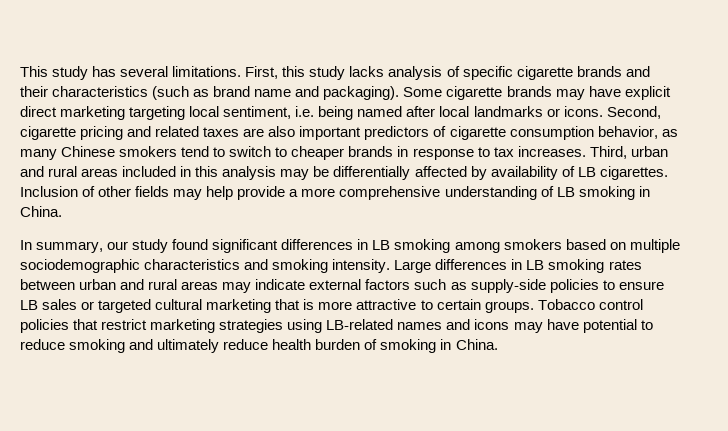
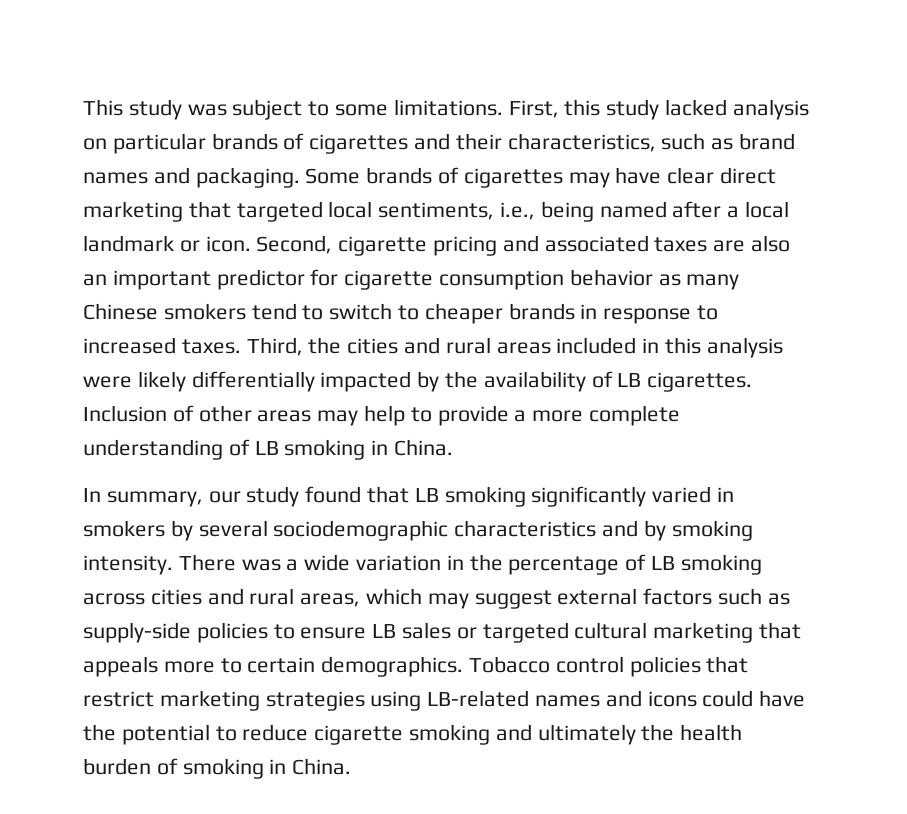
- This study has several limitations. First, this study lacks analysis of specific cigarette brands and their characteristics (such as brand name and packaging). Some cigarette brands may have explicit direct marketing targeting local sentiment, i.e. being named after local landmarks or icons.
+ This study was subject to some limitations. First, this study lacked analysis on particular brands of cigarettes and their characteristics, such as brand names and packaging. Some brands of cigarettes may have clear direct marketing that targeted local sentiments, i.e., being named after a local landmark or icon.
- Second, cigarette pricing and related taxes are also important predictors of cigarette consumption behavior, as many Chinese smokers tend to switch to cheaper brands in response to tax increases. Third, urban and rural areas included in this analysis may be differentially affected by availability of LB cigarettes.
+ Second, cigarette pricing and associated taxes are also an important predictor for cigarette consumption behavior as many Chinese smokers tend to switch to cheaper brands in response to increased taxes. Third, the cities and rural areas included in this analysis were likely differentially impacted by the availability of LB cigarettes.
- Inclusion of other fields may help provide a more comprehensive understanding of LB smoking in China.
+ Inclusion of other areas may help to provide a more complete understanding of LB smoking in China.
- In summary, our study found significant differences in LB smoking among smokers based on multiple sociodemographic characteristics and smoking intensity.
+ In summary, our study found that LB smoking significantly varied in smokers by several sociodemographic characteristics and by smoking intensity.
- Large differences in LB smoking rates between urban and rural areas may indicate external factors such as supply-side policies to ensure LB sales or targeted cultural marketing that is more attractive to certain groups.
+ There was a wide variation in the percentage of LB smoking across cities and rural areas, which may suggest external factors such as supply-side policies to ensure LB sales or targeted cultural marketing that appeals more to certain demographics.
- Tobacco control policies that restrict marketing strategies using LB-related names and icons may have potential to reduce smoking and ultimately reduce health burden of smoking in China.
+ Tobacco control policies that restrict marketing strategies using LB-related names and icons could have the potential to reduce cigarette smoking and ultimately the health burden of smoking in China.

